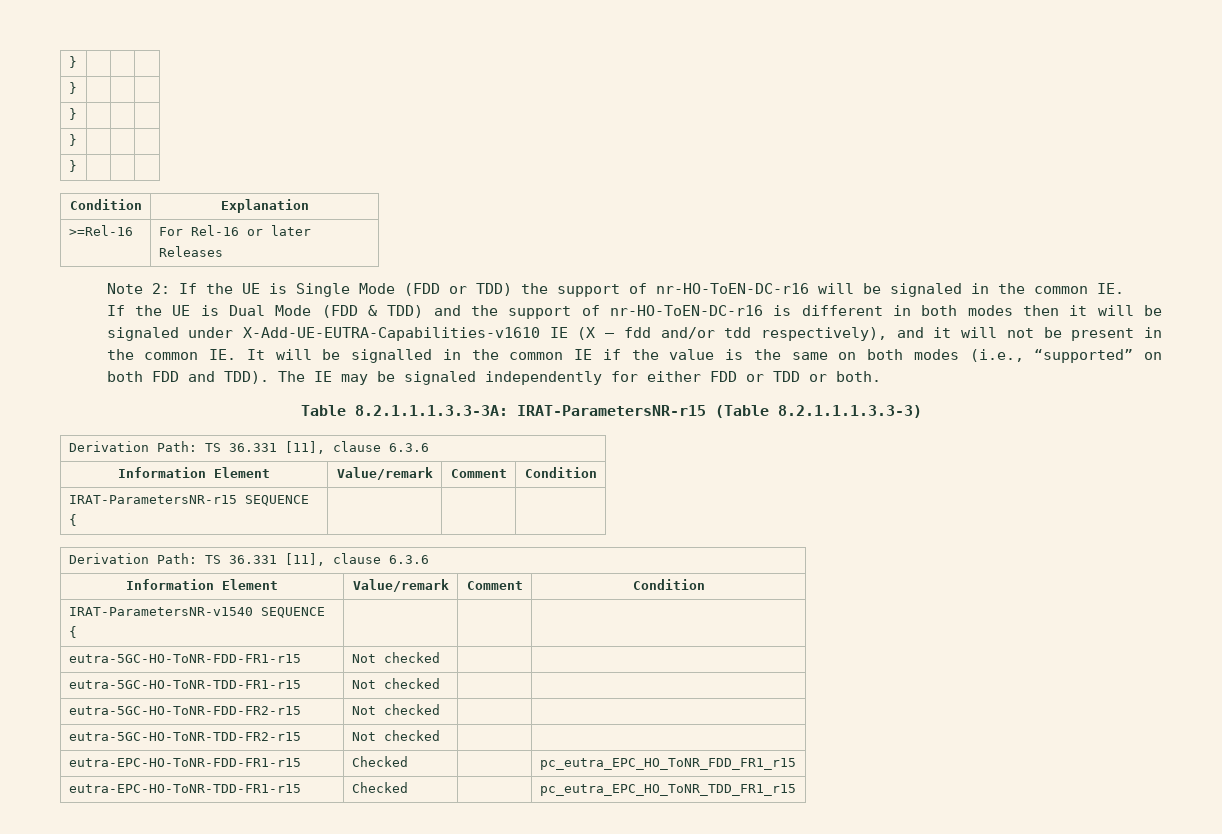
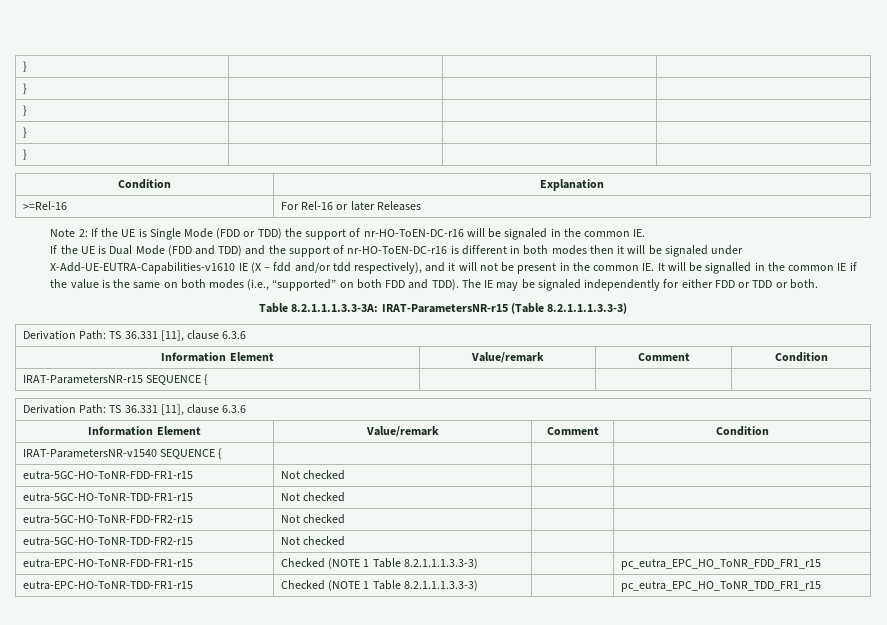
- If the UE is Dual Mode (FDD & TDD) and the support of nr-HO-ToEN-DC-r16 is different in both modes then it will be signaled under X-Add-UE-EUTRA-Capabilities-v1610 IE (X – fdd and/or tdd respectively), and it will not be present in the common IE. It will be signalled in the common IE if the value is the same on both modes (i.e., “supported” on both FDD and TDD).
+ If the UE is Dual Mode (FDD and TDD) and the support of nr-HO-ToEN-DC-r16 is different in both modes then it will be signaled under X-Add-UE-EUTRA-Capabilities-v1610 IE (X – fdd and/or tdd respectively), and it will not be present in the common IE. It will be signalled in the common IE if the value is the same on both modes (i.e., “supported” on both FDD and TDD).
- eutra-EPC-HO-ToNR-FDD-FR1-r15 | Checked | | pc_eutra_EPC_HO_ToNR_FDD_FR1_r15
+ eutra-EPC-HO-ToNR-FDD-FR1-r15 | Checked (NOTE 1 Table 8.2.1.1.1.3.3-3) | | pc_eutra_EPC_HO_ToNR_FDD_FR1_r15
- eutra-EPC-HO-ToNR-TDD-FR1-r15 | Checked | | pc_eutra_EPC_HO_ToNR_TDD_FR1_r15
+ eutra-EPC-HO-ToNR-TDD-FR1-r15 | Checked (NOTE 1 Table 8.2.1.1.1.3.3-3) | | pc_eutra_EPC_HO_ToNR_TDD_FR1_r15

